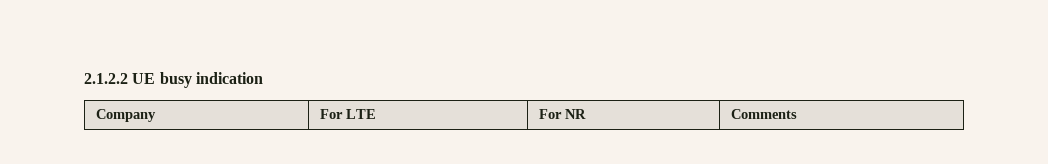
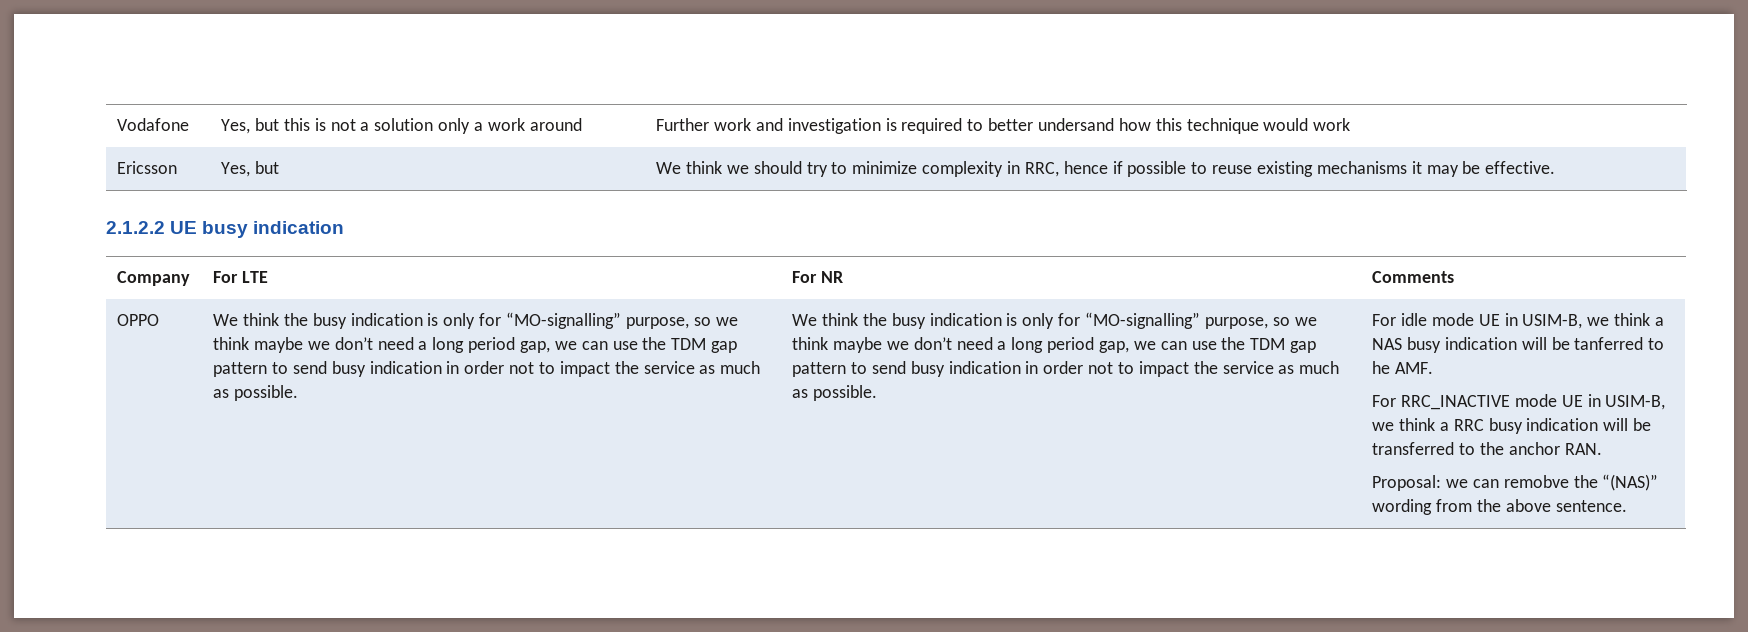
+ Vodafone | Yes, but this is not a solution only a work around | Further work and investigation is required to better undersand how this technique would work
+ Ericsson | Yes, but | We think we should try to minimize complexity in RRC, hence if possible to reuse existing mechanisms it may be effective.
+ OPPO | We think the busy indication is only for “MO-signalling” purpose, so we think maybe we don’t need a long period gap, we can use the TDM gap pattern to send busy indication in order not to impact the service as much as possible. | We think the busy indication is only for “MO-signalling” purpose, so we think maybe we don’t need a long period gap, we can use the TDM gap pattern to send busy indication in order not to impact the service as much as possible. | For idle mode UE in USIM-B, we think a NAS busy indication will be tanferred to he AMF.
+ For RRC_INACTIVE mode UE in USIM-B, we think a RRC busy indication will be transferred to the anchor RAN.
+ Proposal: we can remobve the “(NAS)” wording from the above sentence.

